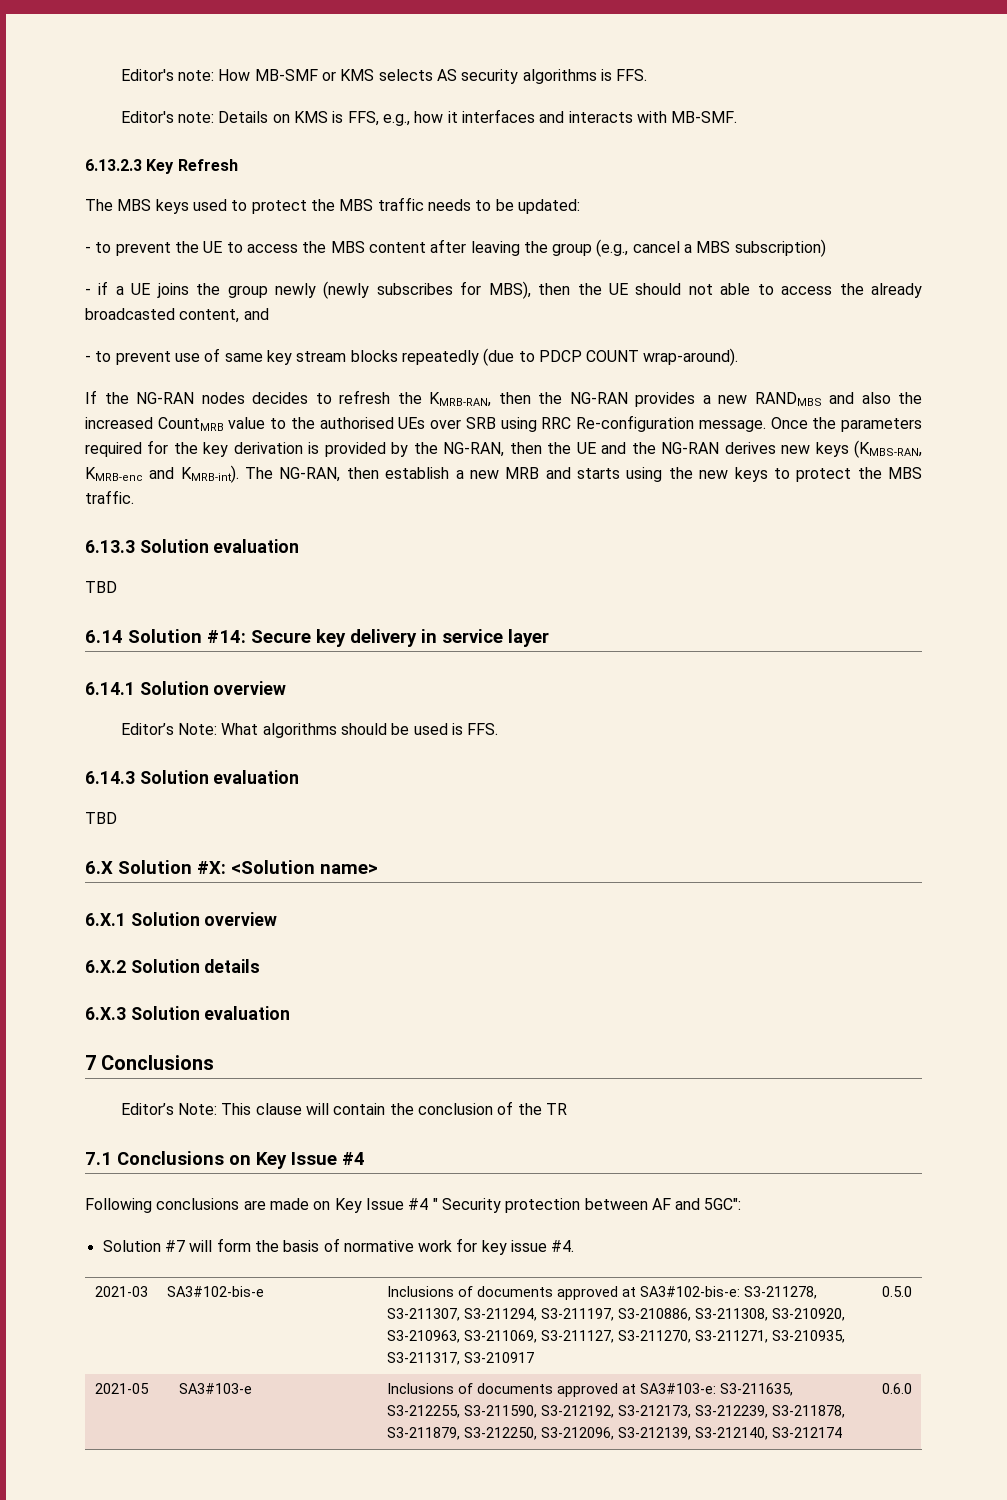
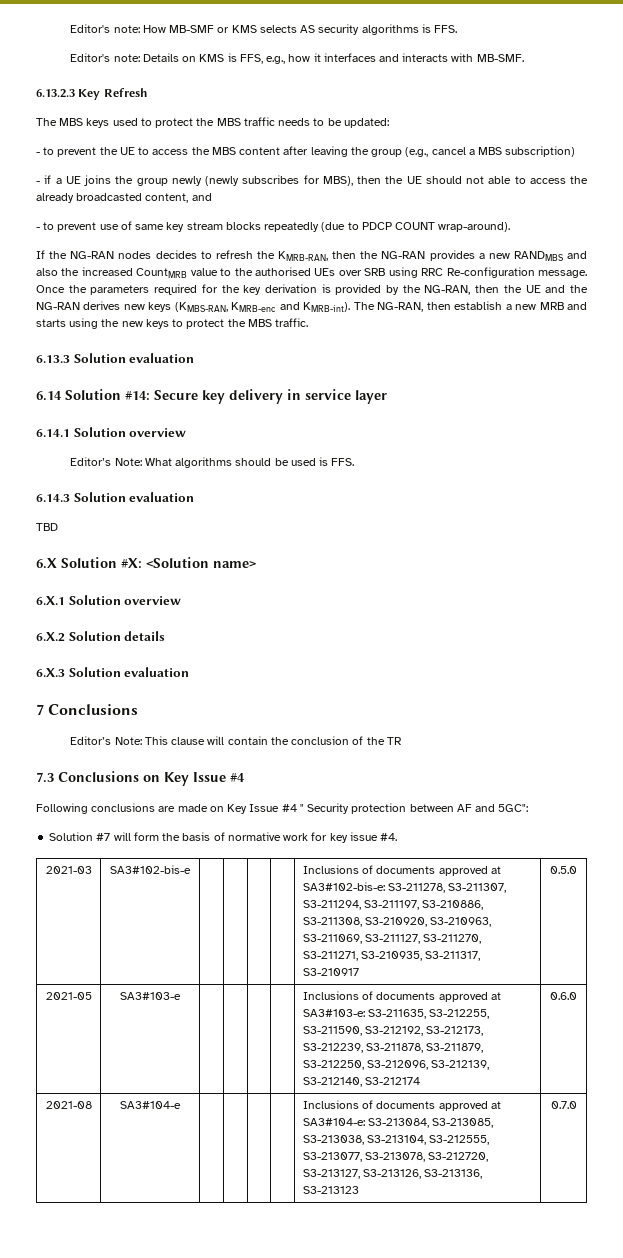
  6.13.3 Solution evaluation
- TBD
- 7.1 Conclusions on Key Issue #4
+ 7.3 Conclusions on Key Issue #4
+ 2021-08 | SA3#104-e | | | | | Inclusions of documents approved at SA3#104-e: S3-213084, S3-213085, S3-213038, S3-213104, S3-212555, S3-213077, S3-213078, S3-212720, S3-213127, S3-213126, S3-213136, S3-213123 | 0.7.0

